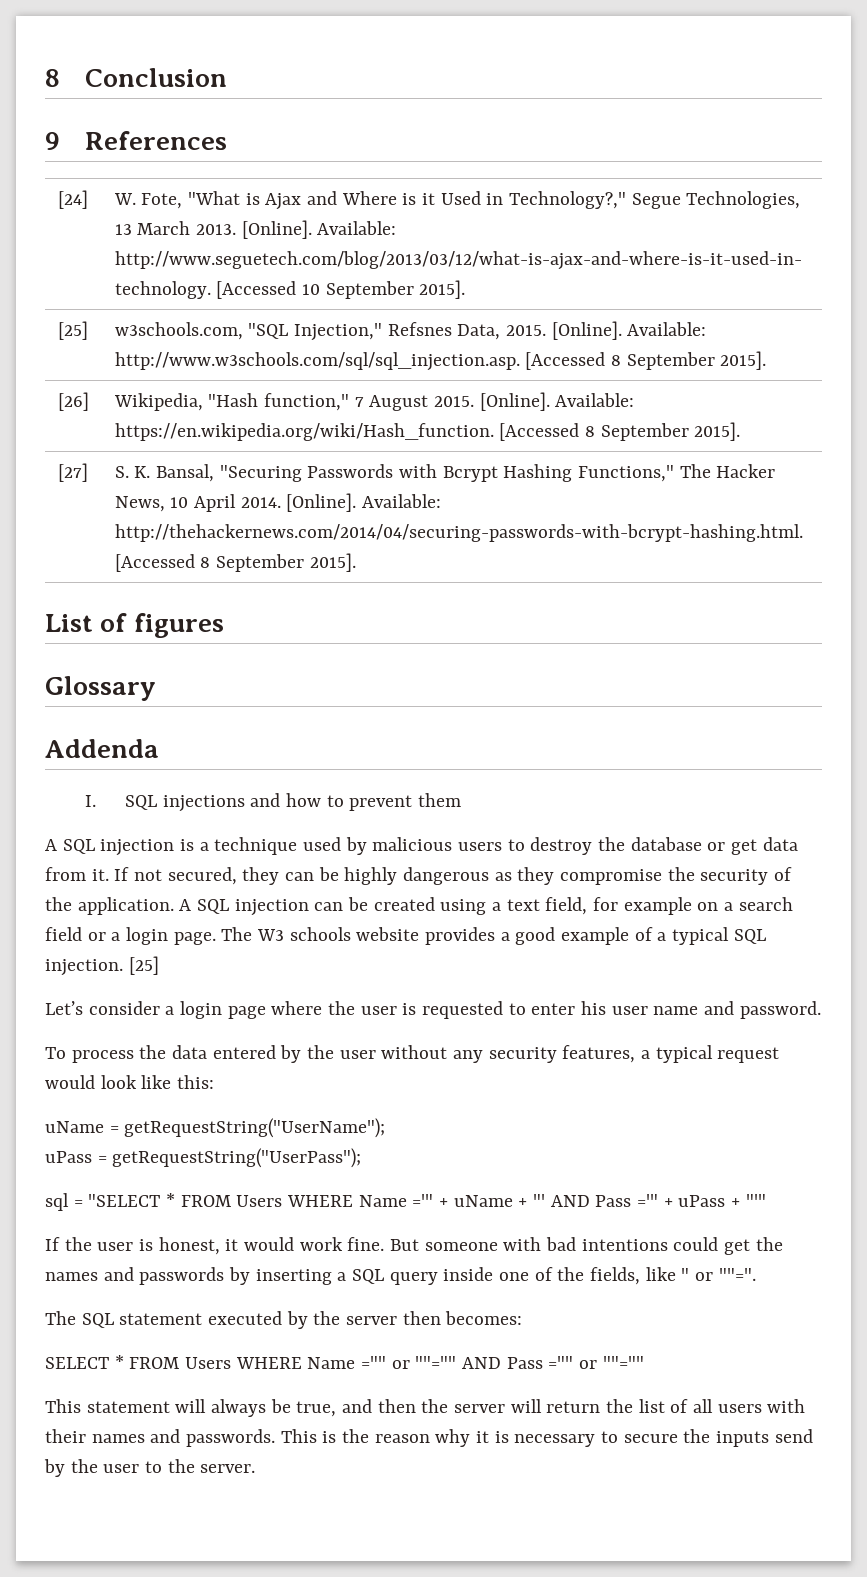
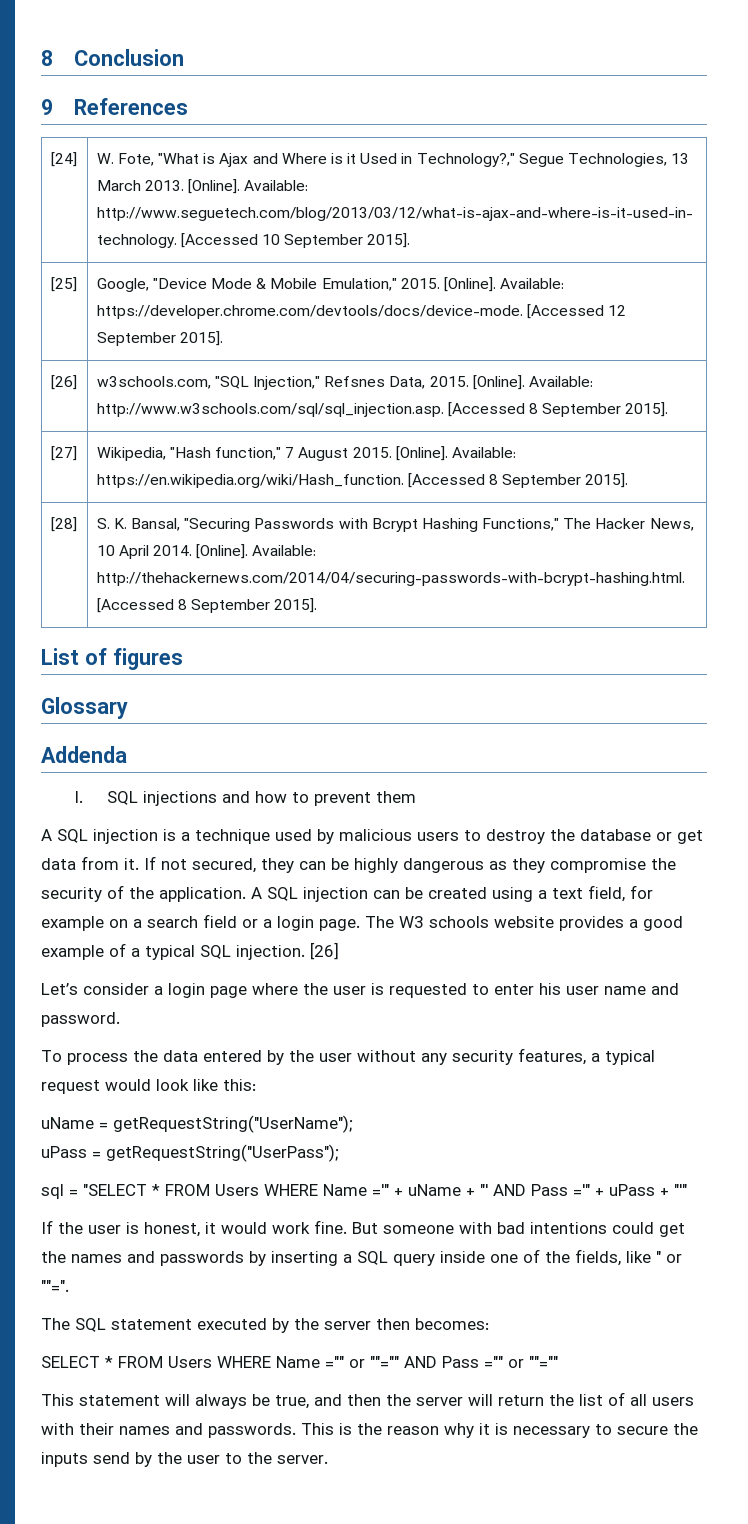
- [25] | w3schools.com, "SQL Injection," Refsnes Data, 2015. [Online]. Available: http://www.w3schools.com/sql/sql_injection.asp. [Accessed 8 September 2015].
+ [25] | Google, "Device Mode & Mobile Emulation," 2015. [Online]. Available: https://developer.chrome.com/devtools/docs/device-mode. [Accessed 12 September 2015].
+ [26] | w3schools.com, "SQL Injection," Refsnes Data, 2015. [Online]. Available: http://www.w3schools.com/sql/sql_injection.asp. [Accessed 8 September 2015].
- [26] | Wikipedia, "Hash function," 7 August 2015. [Online]. Available: https://en.wikipedia.org/wiki/Hash_function. [Accessed 8 September 2015].
+ [27] | Wikipedia, "Hash function," 7 August 2015. [Online]. Available: https://en.wikipedia.org/wiki/Hash_function. [Accessed 8 September 2015].
- [27] | S. K. Bansal, "Securing Passwords with Bcrypt Hashing Functions," The Hacker News, 10 April 2014. [Online]. Available: http://thehackernews.com/2014/04/securing-passwords-with-bcrypt-hashing.html. [Accessed 8 September 2015].
+ [28] | S. K. Bansal, "Securing Passwords with Bcrypt Hashing Functions," The Hacker News, 10 April 2014. [Online]. Available: http://thehackernews.com/2014/04/securing-passwords-with-bcrypt-hashing.html. [Accessed 8 September 2015].
- The W3 schools website provides a good example of a typical SQL injection. [25]
+ The W3 schools website provides a good example of a typical SQL injection. [26]

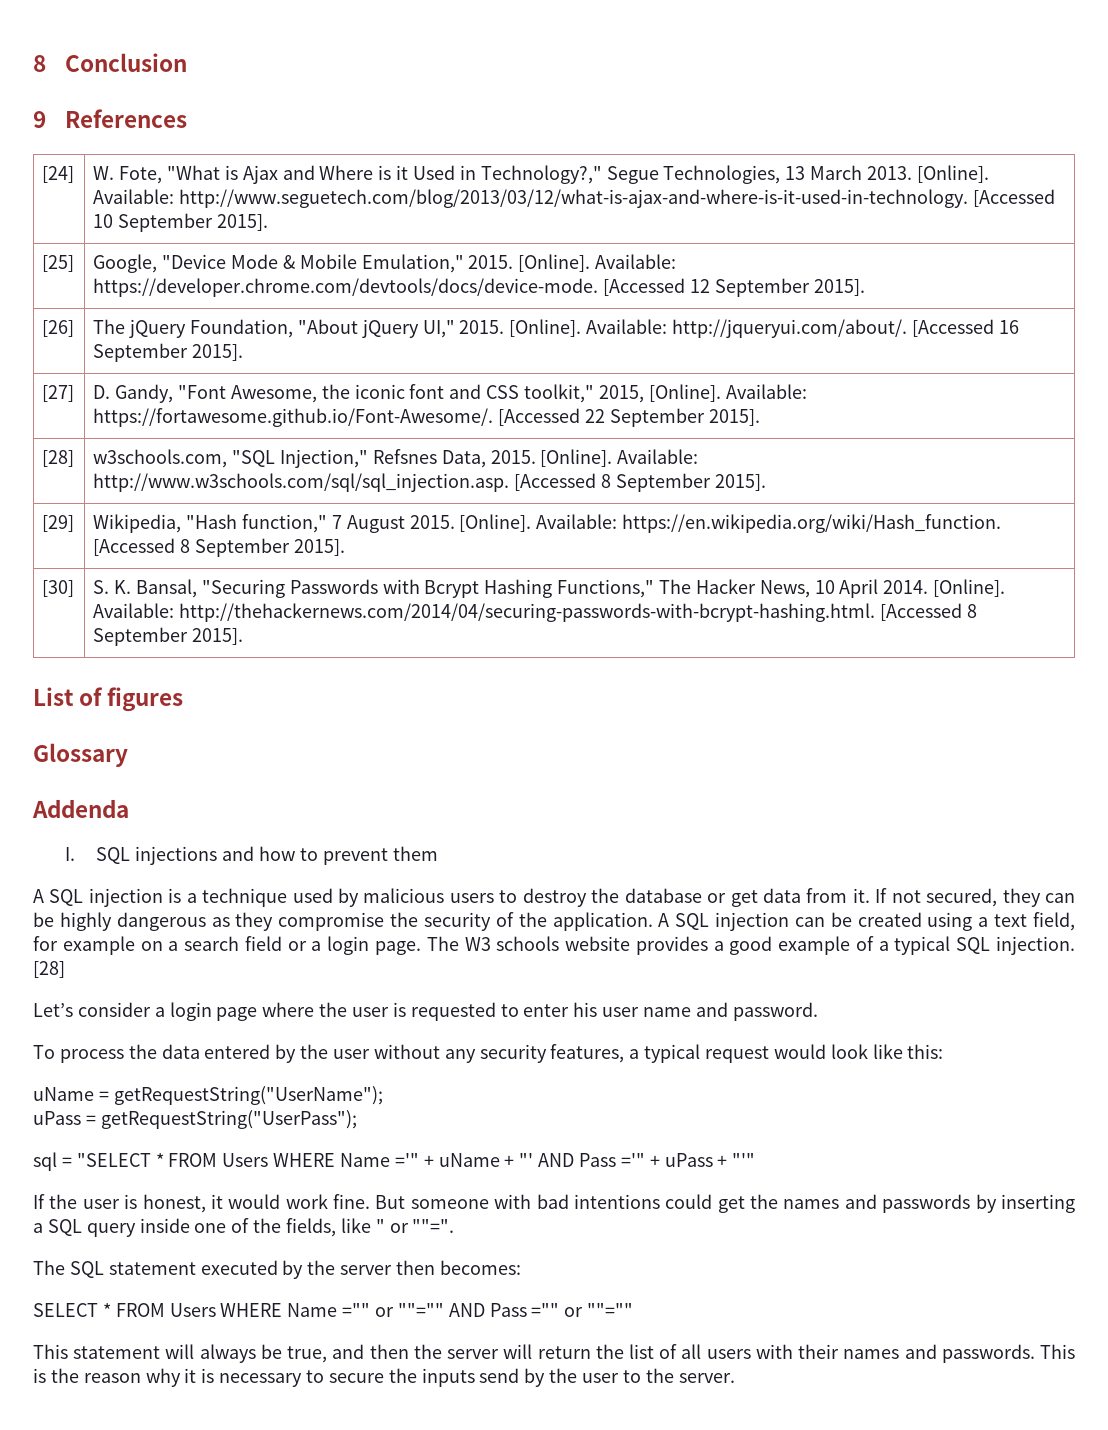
- [26] | w3schools.com, "SQL Injection," Refsnes Data, 2015. [Online]. Available: http://www.w3schools.com/sql/sql_injection.asp. [Accessed 8 September 2015].
+ [26] | The jQuery Foundation, "About jQuery UI," 2015. [Online]. Available: http://jqueryui.com/about/. [Accessed 16 September 2015].
+ [27] | D. Gandy, "Font Awesome, the iconic font and CSS toolkit," 2015, [Online]. Available: https://fortawesome.github.io/Font-Awesome/. [Accessed 22 September 2015].
+ [28] | w3schools.com, "SQL Injection," Refsnes Data, 2015. [Online]. Available: http://www.w3schools.com/sql/sql_injection.asp. [Accessed 8 September 2015].
- [27] | Wikipedia, "Hash function," 7 August 2015. [Online]. Available: https://en.wikipedia.org/wiki/Hash_function. [Accessed 8 September 2015].
+ [29] | Wikipedia, "Hash function," 7 August 2015. [Online]. Available: https://en.wikipedia.org/wiki/Hash_function. [Accessed 8 September 2015].
- [28] | S. K. Bansal, "Securing Passwords with Bcrypt Hashing Functions," The Hacker News, 10 April 2014. [Online]. Available: http://thehackernews.com/2014/04/securing-passwords-with-bcrypt-hashing.html. [Accessed 8 September 2015].
+ [30] | S. K. Bansal, "Securing Passwords with Bcrypt Hashing Functions," The Hacker News, 10 April 2014. [Online]. Available: http://thehackernews.com/2014/04/securing-passwords-with-bcrypt-hashing.html. [Accessed 8 September 2015].
- The W3 schools website provides a good example of a typical SQL injection. [26]
+ The W3 schools website provides a good example of a typical SQL injection. [28]

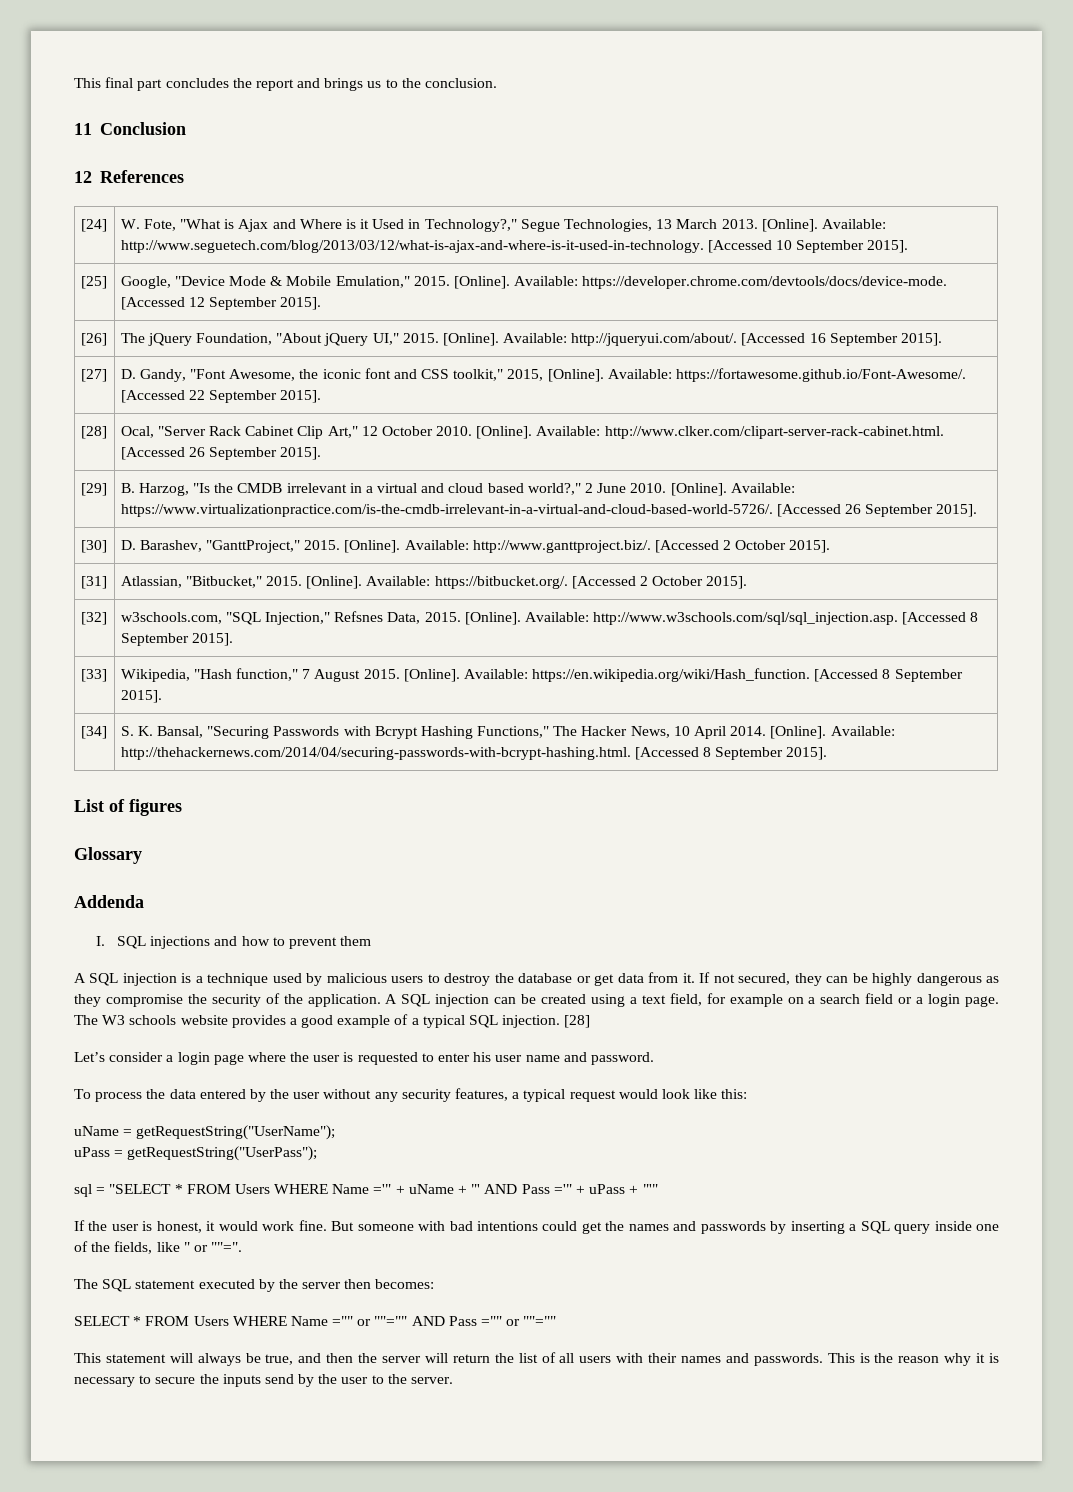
- 8 Conclusion
+ This final part concludes the report and brings us to the conclusion.
+ 11 Conclusion
- 9 References
+ 12 References
- [28] | w3schools.com, "SQL Injection," Refsnes Data, 2015. [Online]. Available: http://www.w3schools.com/sql/sql_injection.asp. [Accessed 8 September 2015].
+ [28] | Ocal, "Server Rack Cabinet Clip Art," 12 October 2010. [Online]. Available: http://www.clker.com/clipart-server-rack-cabinet.html. [Accessed 26 September 2015].
+ [29] | B. Harzog, "Is the CMDB irrelevant in a virtual and cloud based world?," 2 June 2010. [Online]. Available: https://www.virtualizationpractice.com/is-the-cmdb-irrelevant-in-a-virtual-and-cloud-based-world-5726/. [Accessed 26 September 2015].
+ [30] | D. Barashev, "GanttProject," 2015. [Online]. Available: http://www.ganttproject.biz/. [Accessed 2 October 2015].
+ [31] | Atlassian, "Bitbucket," 2015. [Online]. Available: https://bitbucket.org/. [Accessed 2 October 2015].
+ [32] | w3schools.com, "SQL Injection," Refsnes Data, 2015. [Online]. Available: http://www.w3schools.com/sql/sql_injection.asp. [Accessed 8 September 2015].
- [29] | Wikipedia, "Hash function," 7 August 2015. [Online]. Available: https://en.wikipedia.org/wiki/Hash_function. [Accessed 8 September 2015].
+ [33] | Wikipedia, "Hash function," 7 August 2015. [Online]. Available: https://en.wikipedia.org/wiki/Hash_function. [Accessed 8 September 2015].
- [30] | S. K. Bansal, "Securing Passwords with Bcrypt Hashing Functions," The Hacker News, 10 April 2014. [Online]. Available: http://thehackernews.com/2014/04/securing-passwords-with-bcrypt-hashing.html. [Accessed 8 September 2015].
+ [34] | S. K. Bansal, "Securing Passwords with Bcrypt Hashing Functions," The Hacker News, 10 April 2014. [Online]. Available: http://thehackernews.com/2014/04/securing-passwords-with-bcrypt-hashing.html. [Accessed 8 September 2015].

